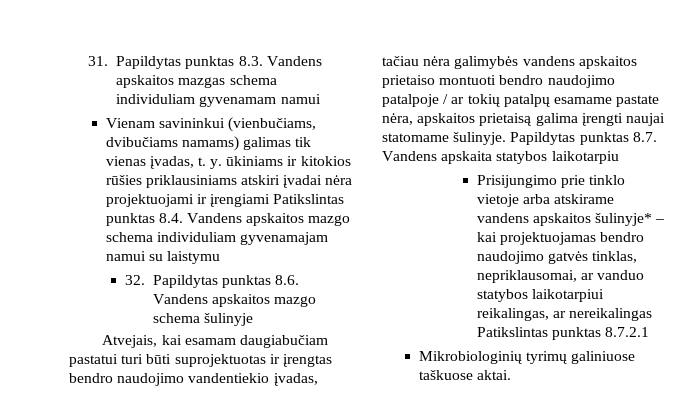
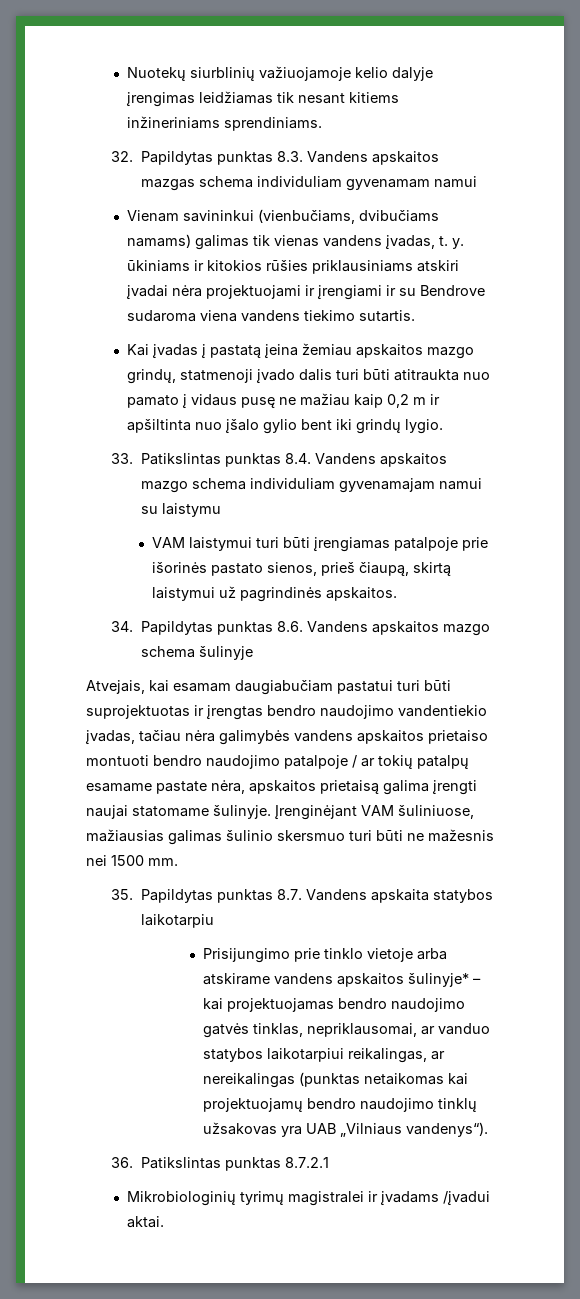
- 31. Papildytas punktas 8.3. Vandens apskaitos mazgas schema individuliam gyvenamam namui
+ Nuotekų siurblinių važiuojamoje kelio dalyje įrengimas leidžiamas tik nesant kitiems inžineriniams sprendiniams.
+ 32. Papildytas punktas 8.3. Vandens apskaitos mazgas schema individuliam gyvenamam namui
- Vienam savininkui (vienbučiams, dvibučiams namams) galimas tik vienas įvadas, t. y. ūkiniams ir kitokios rūšies priklausiniams atskiri įvadai nėra projektuojami ir įrengiami Patikslintas punktas 8.4. Vandens apskaitos mazgo schema individuliam gyvenamajam namui su laistymu
+ Vienam savininkui (vienbučiams, dvibučiams namams) galimas tik vienas vandens įvadas, t. y. ūkiniams ir kitokios rūšies priklausiniams atskiri įvadai nėra projektuojami ir įrengiami ir su Bendrove sudaroma viena vandens tiekimo sutartis.
+ Kai įvadas į pastatą įeina žemiau apskaitos mazgo grindų, statmenoji įvado dalis turi būti atitraukta nuo pamato į vidaus pusę ne mažiau kaip 0,2 m ir apšiltinta nuo įšalo gylio bent iki grindų lygio.
+ 33. Patikslintas punktas 8.4. Vandens apskaitos mazgo schema individuliam gyvenamajam namui su laistymu
- 32. Papildytas punktas 8.6. Vandens apskaitos mazgo schema šulinyje
+ VAM laistymui turi būti įrengiamas patalpoje prie išorinės pastato sienos, prieš čiaupą, skirtą laistymui už pagrindinės apskaitos.
+ 34. Papildytas punktas 8.6. Vandens apskaitos mazgo schema šulinyje
- Papildytas punktas 8.7. Vandens apskaita statybos laikotarpiu
+ Įrenginėjant VAM šuliniuose, mažiausias galimas šulinio skersmuo turi būti ne mažesnis nei 1500 mm.
+ 35. Papildytas punktas 8.7. Vandens apskaita statybos laikotarpiu
- Prisijungimo prie tinklo vietoje arba atskirame vandens apskaitos šulinyje* – kai projektuojamas bendro naudojimo gatvės tinklas, nepriklausomai, ar vanduo statybos laikotarpiui reikalingas, ar nereikalingas Patikslintas punktas 8.7.2.1
+ Prisijungimo prie tinklo vietoje arba atskirame vandens apskaitos šulinyje* – kai projektuojamas bendro naudojimo gatvės tinklas, nepriklausomai, ar vanduo statybos laikotarpiui reikalingas, ar nereikalingas (punktas netaikomas kai projektuojamų bendro naudojimo tinklų užsakovas yra UAB „Vilniaus vandenys“).
+ 36. Patikslintas punktas 8.7.2.1
- Mikrobiologinių tyrimų galiniuose taškuose aktai.
+ Mikrobiologinių tyrimų magistralei ir įvadams /įvadui aktai.

